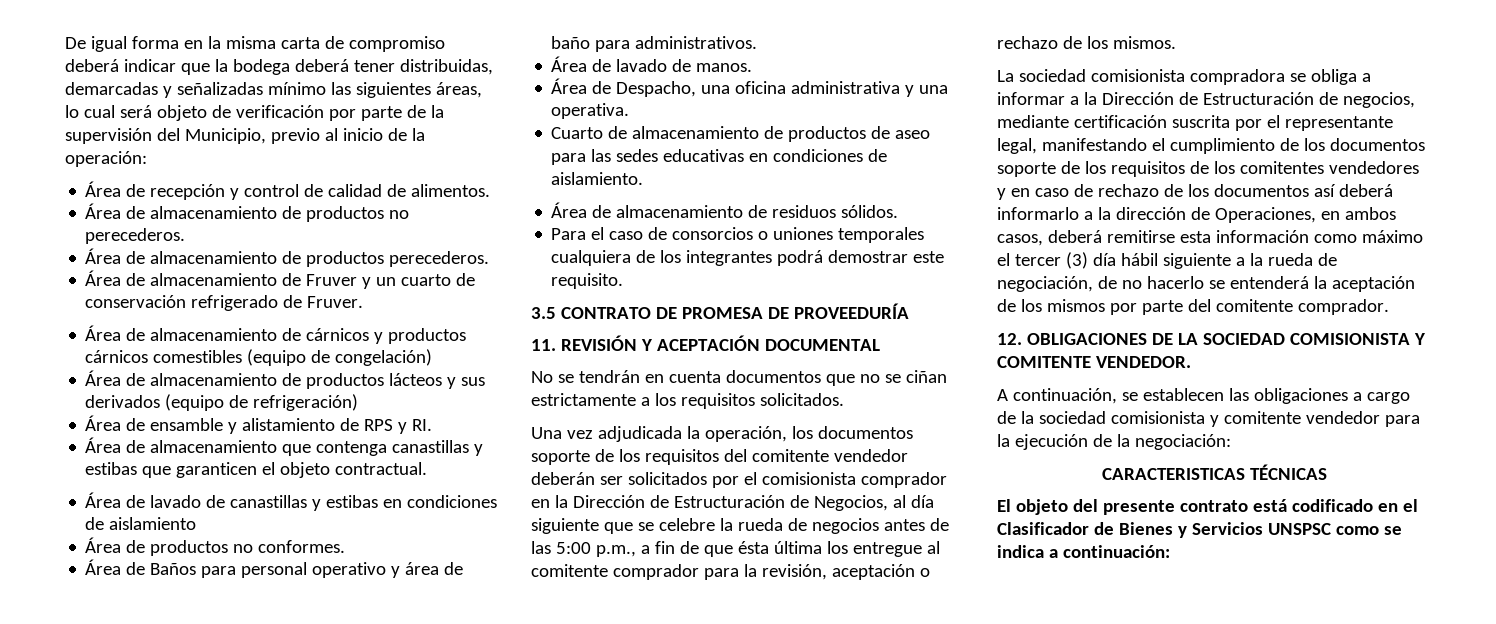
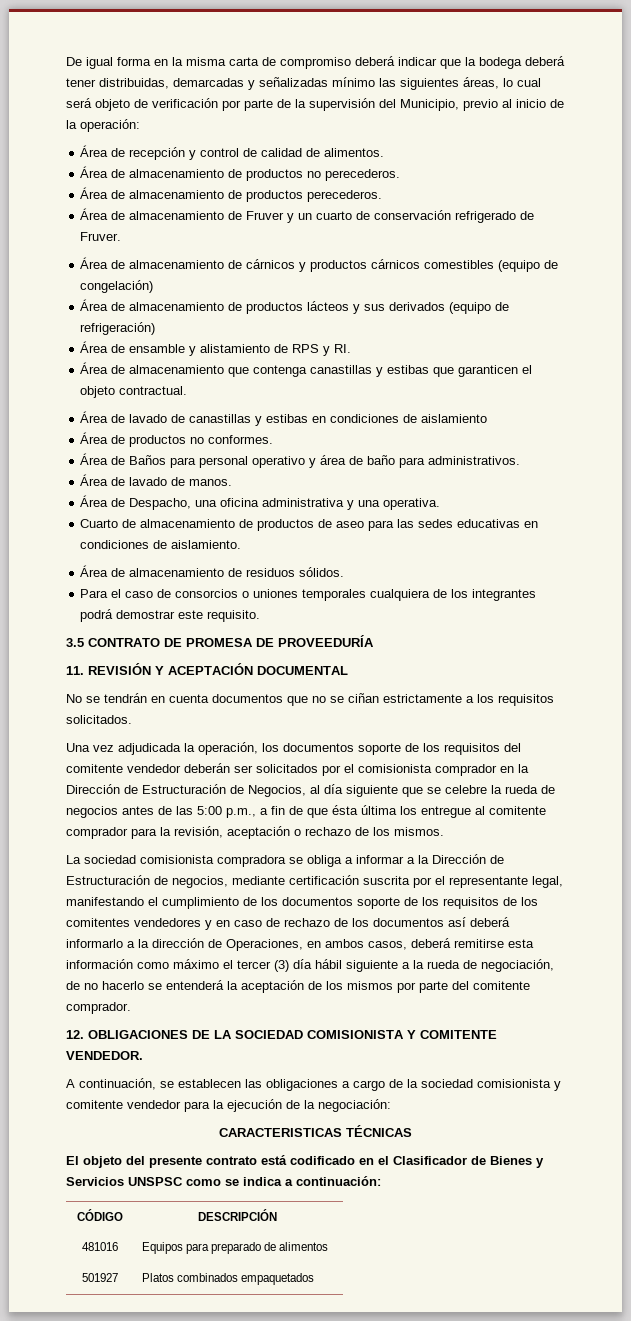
+ CÓDIGO | DESCRIPCIÓN
+ 481016 | Equipos para preparado de alimentos
+ 501927 | Platos combinados empaquetados

